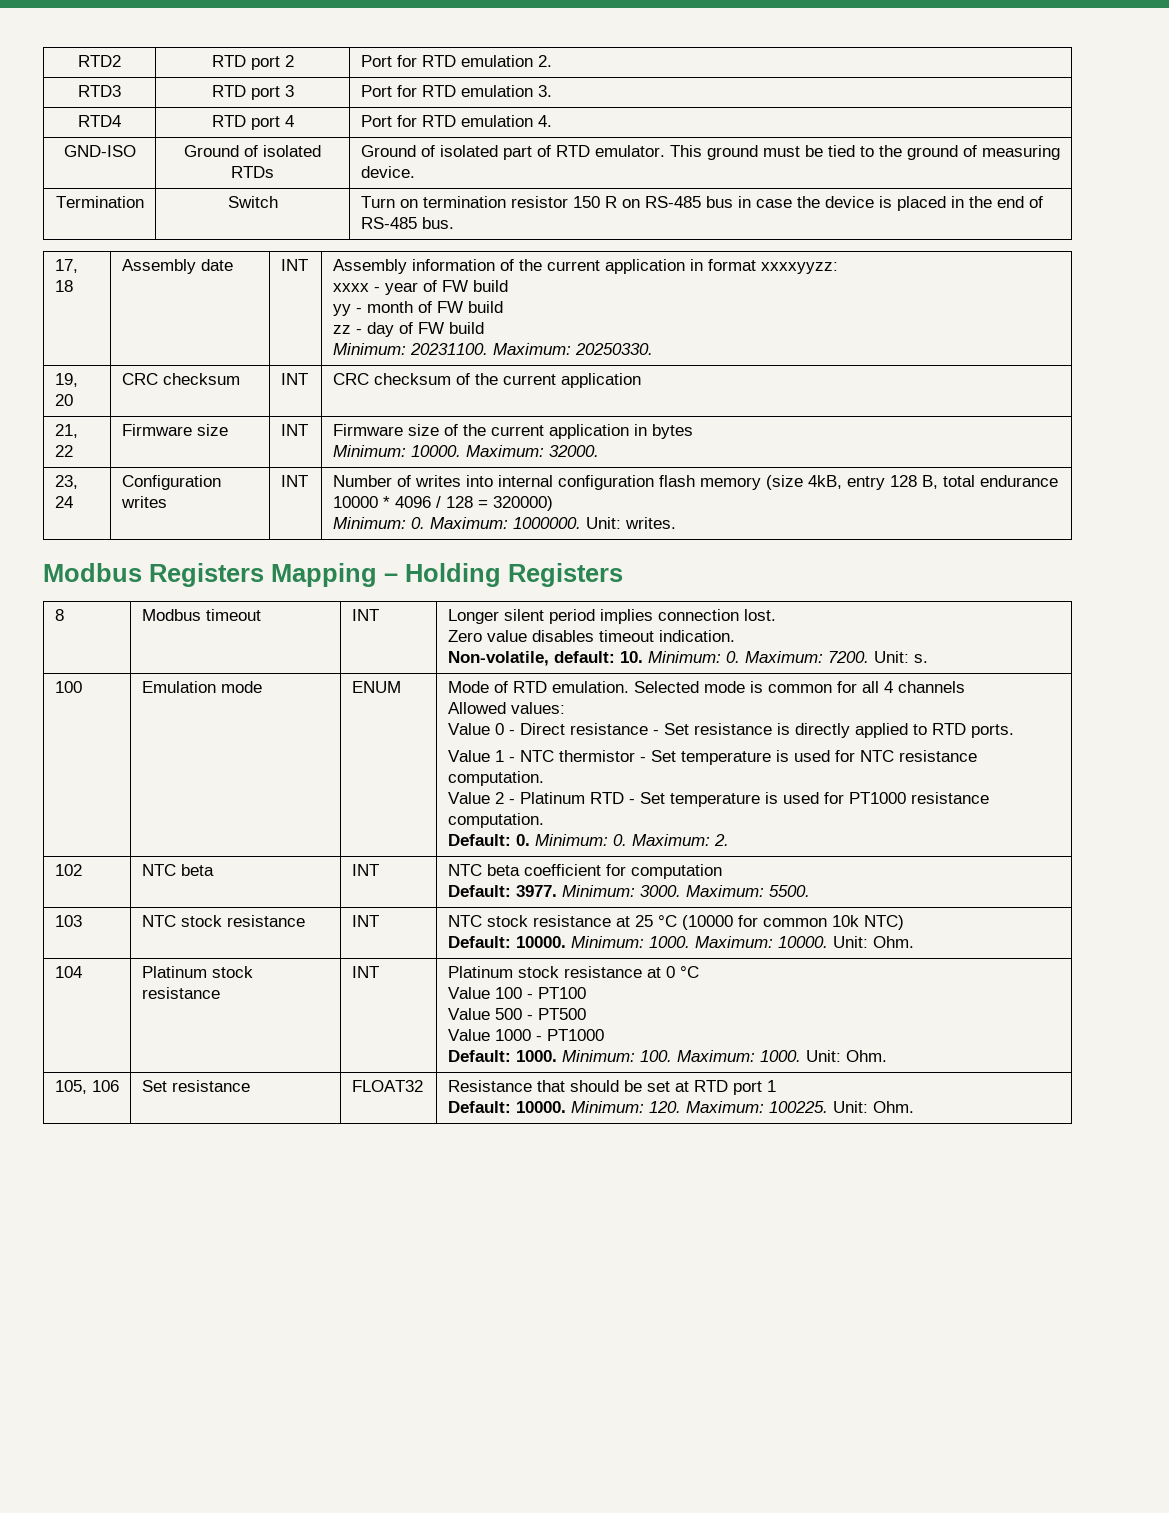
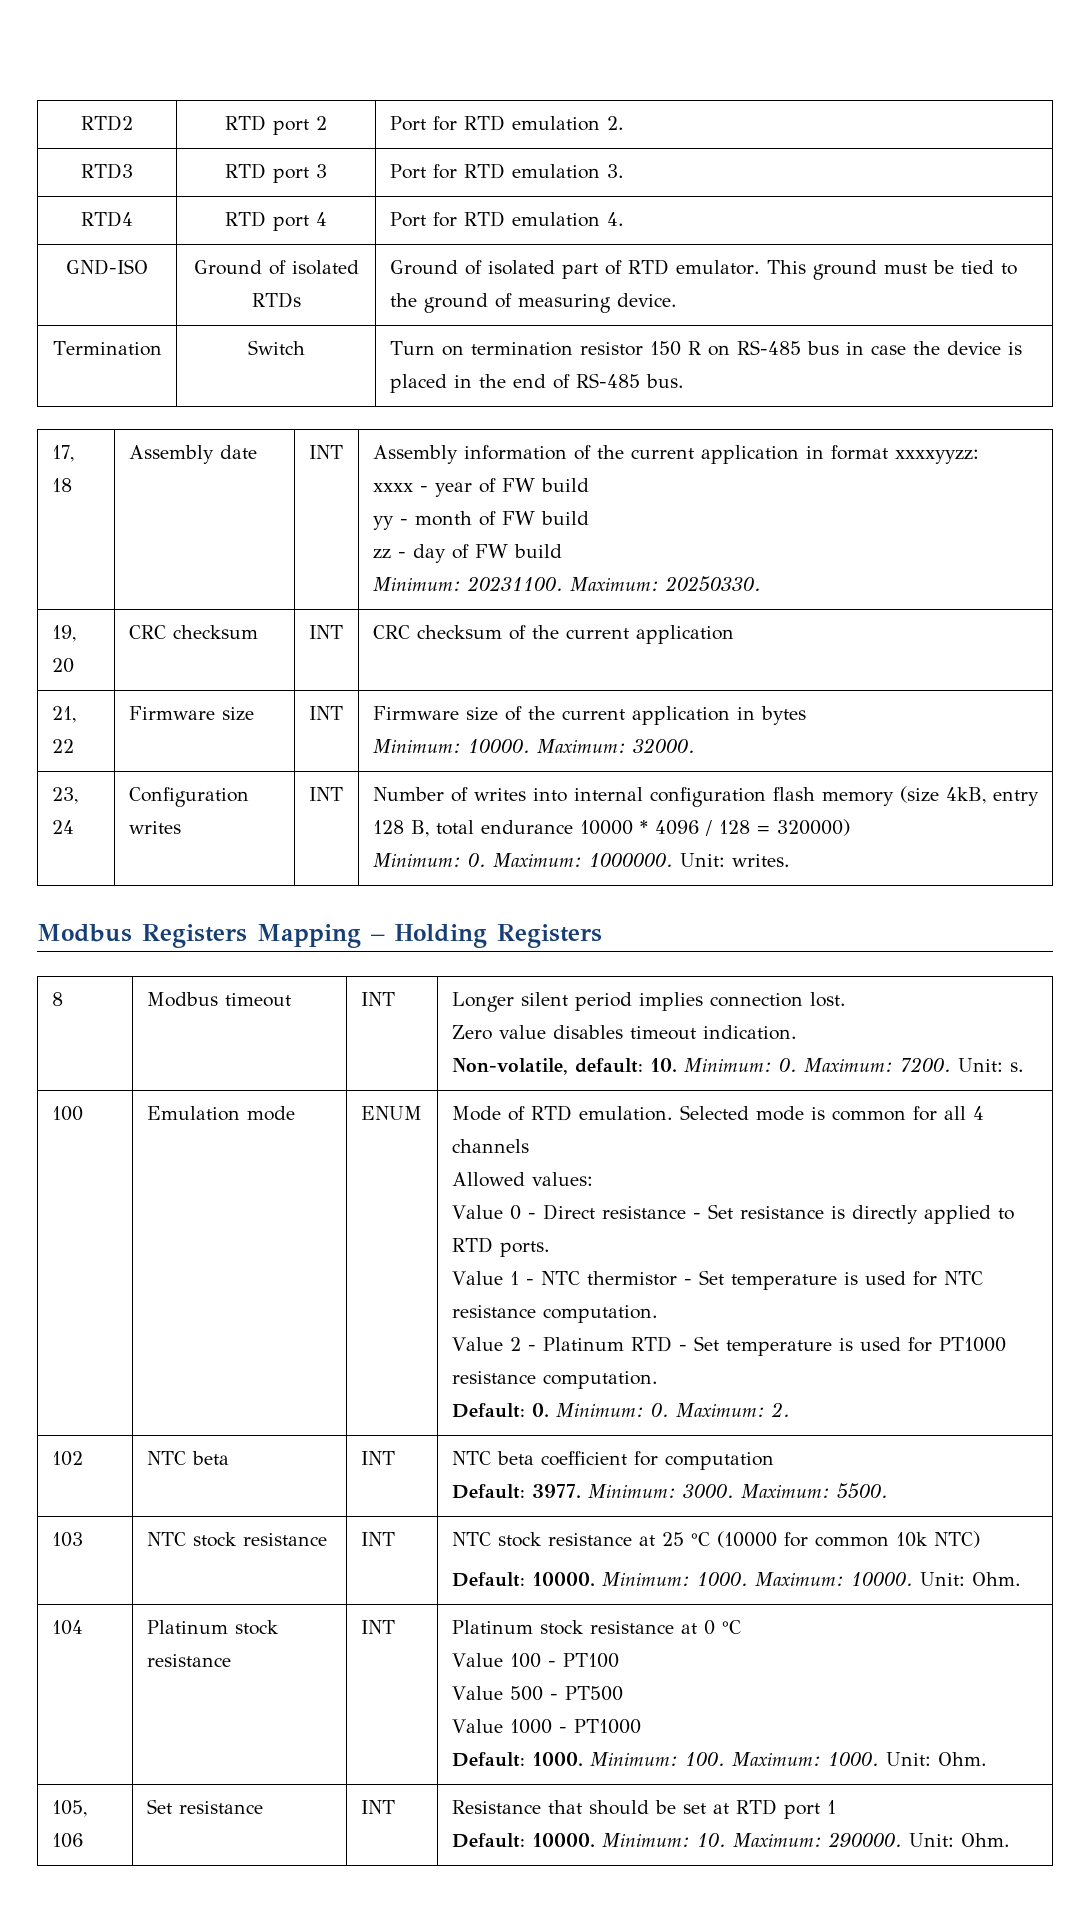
- 105, 106 | Set resistance | FLOAT32 | Resistance that should be set at RTD port 1
- Default: 10000. Minimum: 120. Maximum: 100225. Unit: Ohm.
+ 105, 106 | Set resistance | INT | Resistance that should be set at RTD port 1
+ Default: 10000. Minimum: 10. Maximum: 290000. Unit: Ohm.

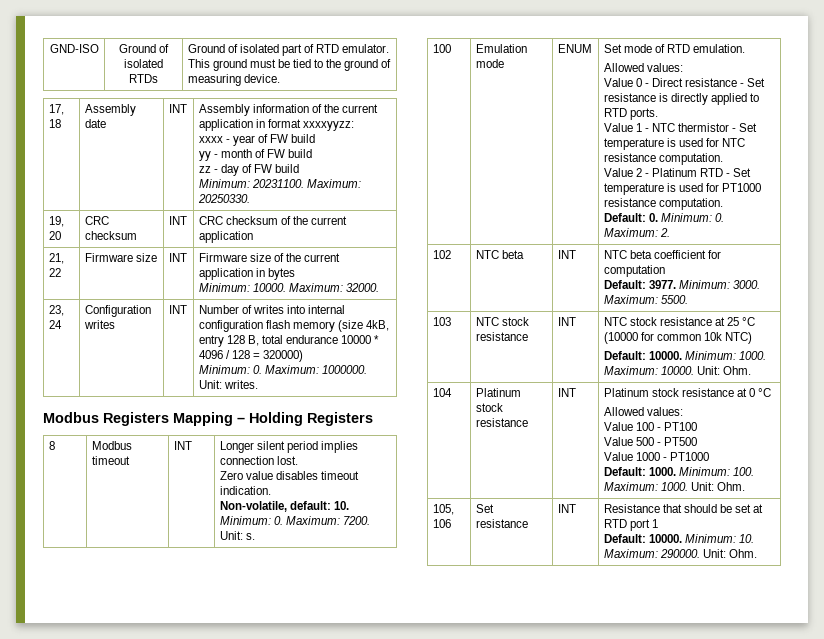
- RTD2 | RTD port 2 | Port for RTD emulation 2.
- RTD3 | RTD port 3 | Port for RTD emulation 3.
- RTD4 | RTD port 4 | Port for RTD emulation 4.
- Termination | Switch | Turn on termination resistor 150 R on RS-485 bus in case the device is placed in the end of RS-485 bus.
- Mode of RTD emulation. Selected mode is common for all 4 channels
+ Set mode of RTD emulation.
  104 | Platinum stock resistance | INT | Platinum stock resistance at 0 °C
+ Allowed values:

